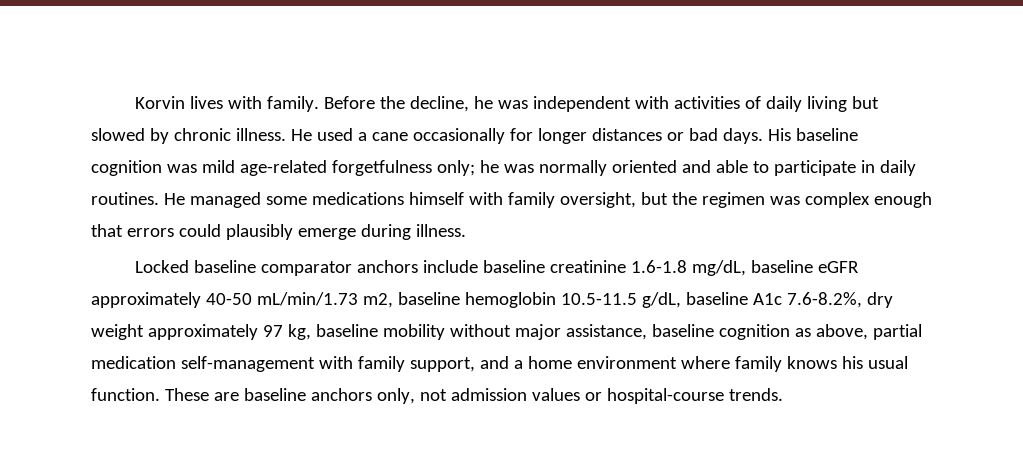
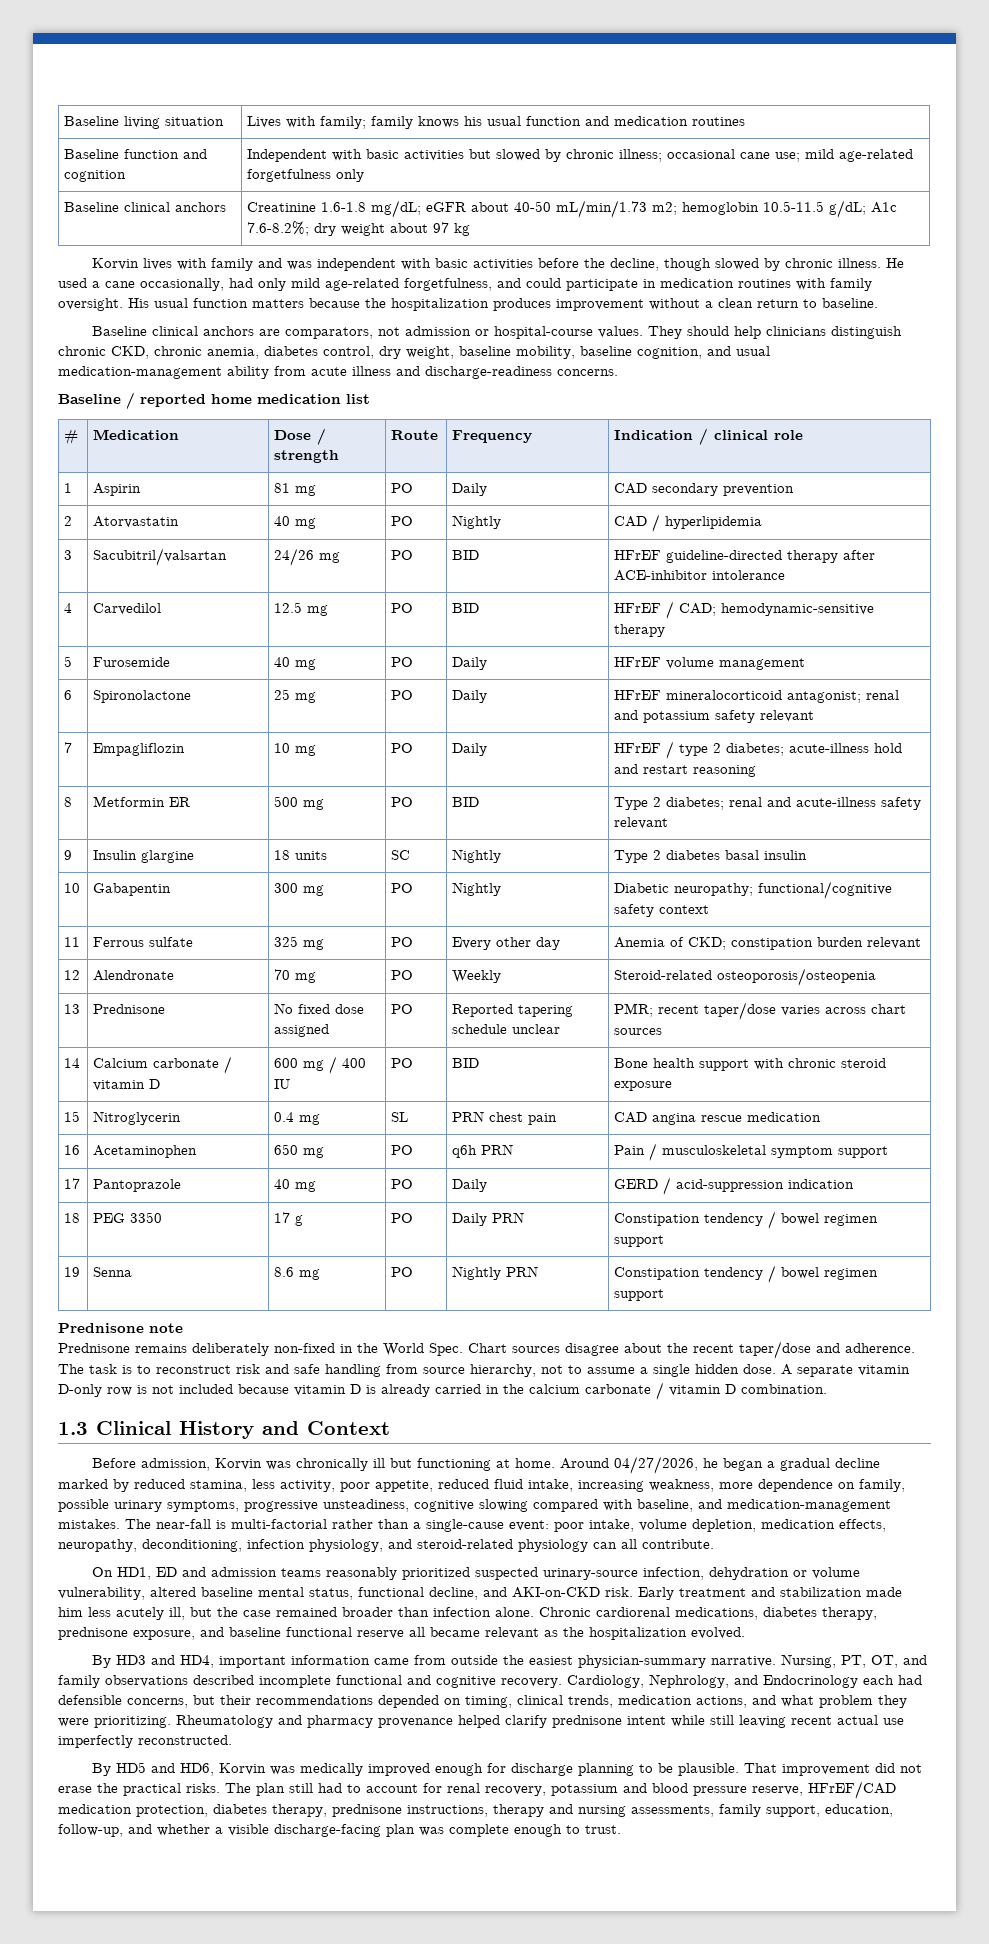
- Korvin lives with family. Before the decline, he was independent with activities of daily living but slowed by chronic illness.
+ Baseline living situation | Lives with family; family knows his usual function and medication routines
+ Baseline function and cognition | Independent with basic activities but slowed by chronic illness; occasional cane use; mild age-related forgetfulness only
+ Baseline clinical anchors | Creatinine 1.6-1.8 mg/dL; eGFR about 40-50 mL/min/1.73 m2; hemoglobin 10.5-11.5 g/dL; A1c 7.6-8.2%; dry weight about 97 kg
+ Korvin lives with family and was independent with basic activities before the decline, though slowed by chronic illness.
- He used a cane occasionally for longer distances or bad days. His baseline cognition was mild age-related forgetfulness only; he was normally oriented and able to participate in daily routines. He managed some medications himself with family oversight, but the regimen was complex enough that errors could plausibly emerge during illness.
- Locked baseline comparator anchors include baseline creatinine 1.6-1.8 mg/dL, baseline eGFR approximately 40-50 mL/min/1.73 m2, baseline hemoglobin 10.5-11.5 g/dL, baseline A1c 7.6-8.2%, dry weight approximately 97 kg, baseline mobility without major assistance, baseline cognition as above, partial medication self-management with family support, and a home environment where family knows his usual function. These are baseline anchors only, not admission values or hospital-course trends.
+ He used a cane occasionally, had only mild age-related forgetfulness, and could participate in medication routines with family oversight. His usual function matters because the hospitalization produces improvement without a clean return to baseline.
+ Baseline clinical anchors are comparators, not admission or hospital-course values. They should help clinicians distinguish chronic CKD, chronic anemia, diabetes control, dry weight, baseline mobility, baseline cognition, and usual medication-management ability from acute illness and discharge-readiness concerns.
+ Baseline / reported home medication list
+ # | Medication | Dose / strength | Route | Frequency | Indication / clinical role
+ 1 | Aspirin | 81 mg | PO | Daily | CAD secondary prevention
+ 2 | Atorvastatin | 40 mg | PO | Nightly | CAD / hyperlipidemia
+ 3 | Sacubitril/valsartan | 24/26 mg | PO | BID | HFrEF guideline-directed therapy after ACE-inhibitor intolerance
+ 4 | Carvedilol | 12.5 mg | PO | BID | HFrEF / CAD; hemodynamic-sensitive therapy
+ 5 | Furosemide | 40 mg | PO | Daily | HFrEF volume management
+ 6 | Spironolactone | 25 mg | PO | Daily | HFrEF mineralocorticoid antagonist; renal and potassium safety relevant
+ 7 | Empagliflozin | 10 mg | PO | Daily | HFrEF / type 2 diabetes; acute-illness hold and restart reasoning
+ 8 | Metformin ER | 500 mg | PO | BID | Type 2 diabetes; renal and acute-illness safety relevant
+ 9 | Insulin glargine | 18 units | SC | Nightly | Type 2 diabetes basal insulin
+ 10 | Gabapentin | 300 mg | PO | Nightly | Diabetic neuropathy; functional/cognitive safety context
+ 11 | Ferrous sulfate | 325 mg | PO | Every other day | Anemia of CKD; constipation burden relevant
+ 12 | Alendronate | 70 mg | PO | Weekly | Steroid-related osteoporosis/osteopenia
+ 13 | Prednisone | No fixed dose assigned | PO | Reported tapering schedule unclear | PMR; recent taper/dose varies across chart sources
+ 14 | Calcium carbonate / vitamin D | 600 mg / 400 IU | PO | BID | Bone health support with chronic steroid exposure
+ 15 | Nitroglycerin | 0.4 mg | SL | PRN chest pain | CAD angina rescue medication
+ 16 | Acetaminophen | 650 mg | PO | q6h PRN | Pain / musculoskeletal symptom support
+ 17 | Pantoprazole | 40 mg | PO | Daily | GERD / acid-suppression indication
+ 18 | PEG 3350 | 17 g | PO | Daily PRN | Constipation tendency / bowel regimen support
+ 19 | Senna | 8.6 mg | PO | Nightly PRN | Constipation tendency / bowel regimen support
+ Prednisone note
+ Prednisone remains deliberately non-fixed in the World Spec. Chart sources disagree about the recent taper/dose and adherence. The task is to reconstruct risk and safe handling from source hierarchy, not to assume a single hidden dose. A separate vitamin D-only row is not included because vitamin D is already carried in the calcium carbonate / vitamin D combination.
+ 1.3 Clinical History and Context
+ Before admission, Korvin was chronically ill but functioning at home. Around 04/27/2026, he began a gradual decline marked by reduced stamina, less activity, poor appetite, reduced fluid intake, increasing weakness, more dependence on family, possible urinary symptoms, progressive unsteadiness, cognitive slowing compared with baseline, and medication-management mistakes. The near-fall is multi-factorial rather than a single-cause event: poor intake, volume depletion, medication effects, neuropathy, deconditioning, infection physiology, and steroid-related physiology can all contribute.
+ On HD1, ED and admission teams reasonably prioritized suspected urinary-source infection, dehydration or volume vulnerability, altered baseline mental status, functional decline, and AKI-on-CKD risk. Early treatment and stabilization made him less acutely ill, but the case remained broader than infection alone. Chronic cardiorenal medications, diabetes therapy, prednisone exposure, and baseline functional reserve all became relevant as the hospitalization evolved.
+ By HD3 and HD4, important information came from outside the easiest physician-summary narrative. Nursing, PT, OT, and family observations described incomplete functional and cognitive recovery. Cardiology, Nephrology, and Endocrinology each had defensible concerns, but their recommendations depended on timing, clinical trends, medication actions, and what problem they were prioritizing. Rheumatology and pharmacy provenance helped clarify prednisone intent while still leaving recent actual use imperfectly reconstructed.
+ By HD5 and HD6, Korvin was medically improved enough for discharge planning to be plausible. That improvement did not erase the practical risks. The plan still had to account for renal recovery, potassium and blood pressure reserve, HFrEF/CAD medication protection, diabetes therapy, prednisone instructions, therapy and nursing assessments, family support, education, follow-up, and whether a visible discharge-facing plan was complete enough to trust.

